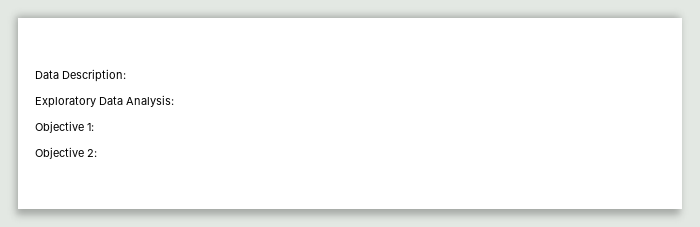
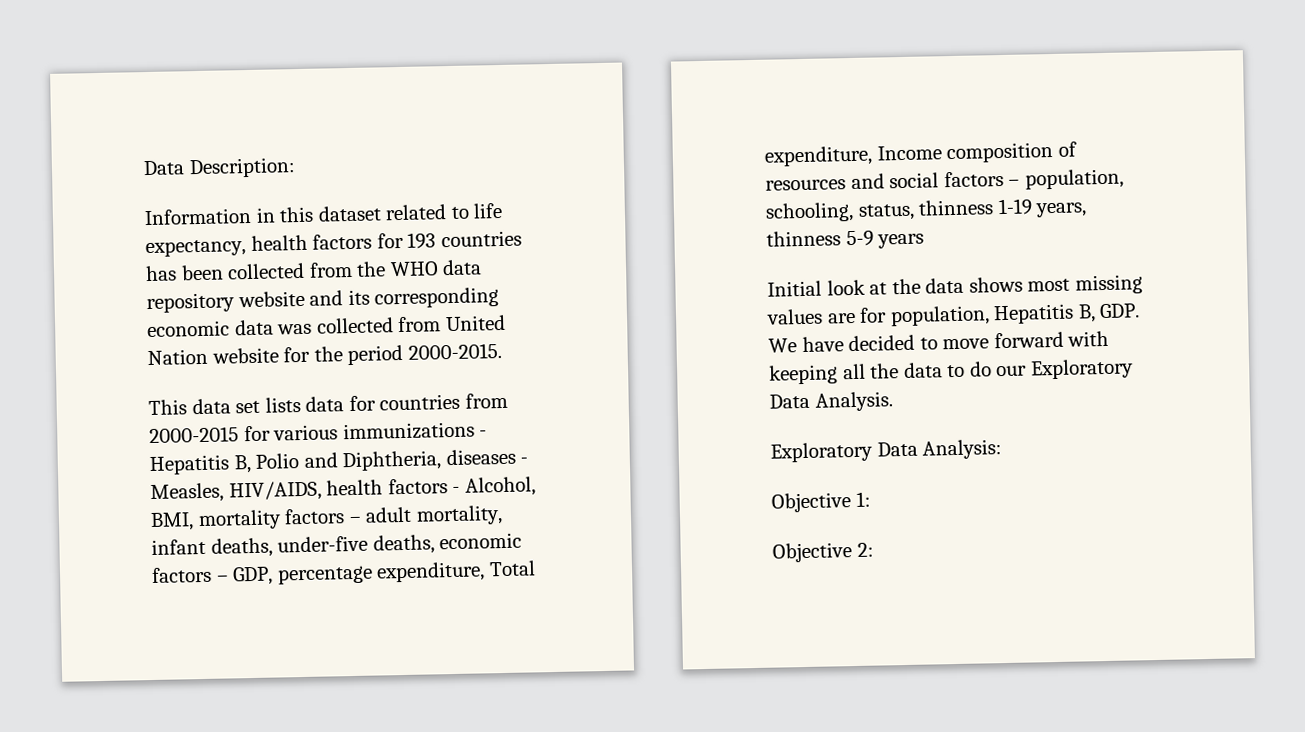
+ Information in this dataset related to life expectancy, health factors for 193 countries has been collected from the WHO data repository website and its corresponding economic data was collected from United Nation website for the period 2000-2015.
+ This data set lists data for countries from 2000-2015 for various immunizations - Hepatitis B, Polio and Diphtheria, diseases - Measles, HIV/AIDS, health factors - Alcohol, BMI, mortality factors – adult mortality, infant deaths, under-five deaths, economic factors – GDP, percentage expenditure, Total expenditure, Income composition of resources and social factors – population, schooling, status, thinness 1-19 years, thinness 5-9 years
+ Initial look at the data shows most missing values are for population, Hepatitis B, GDP. We have decided to move forward with keeping all the data to do our Exploratory Data Analysis.

